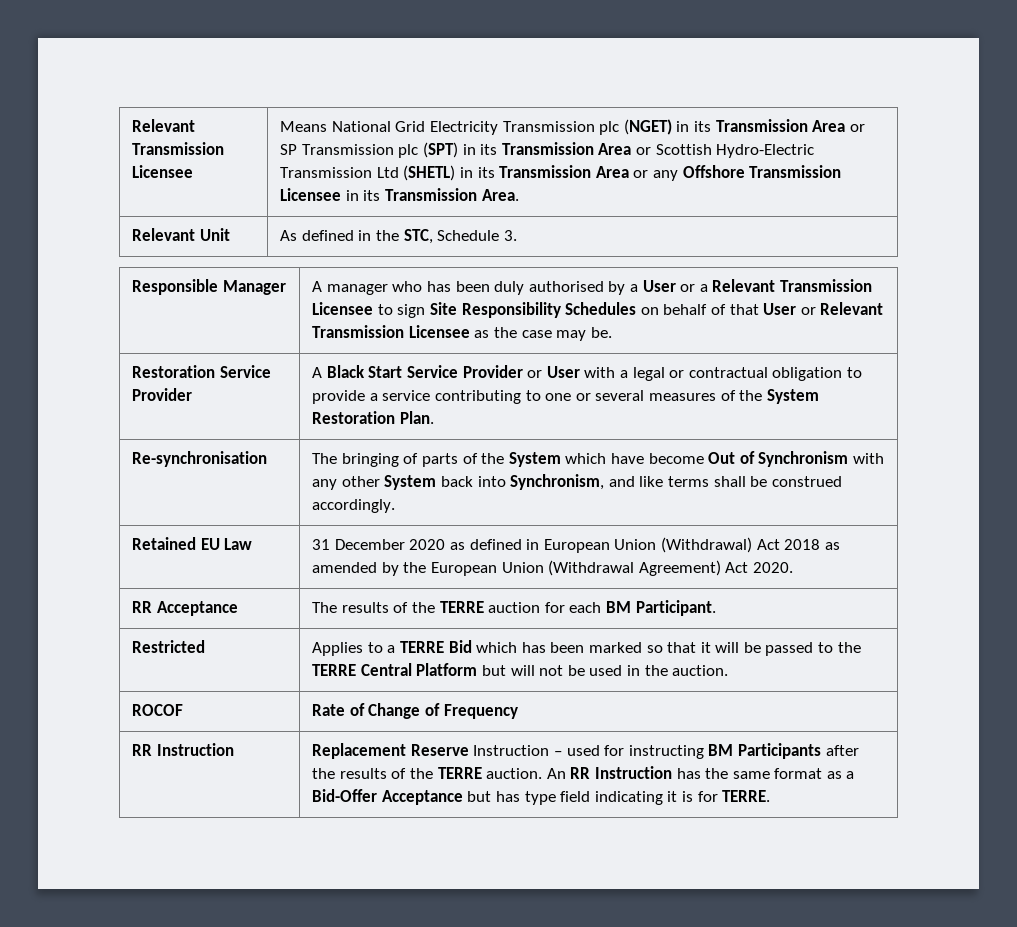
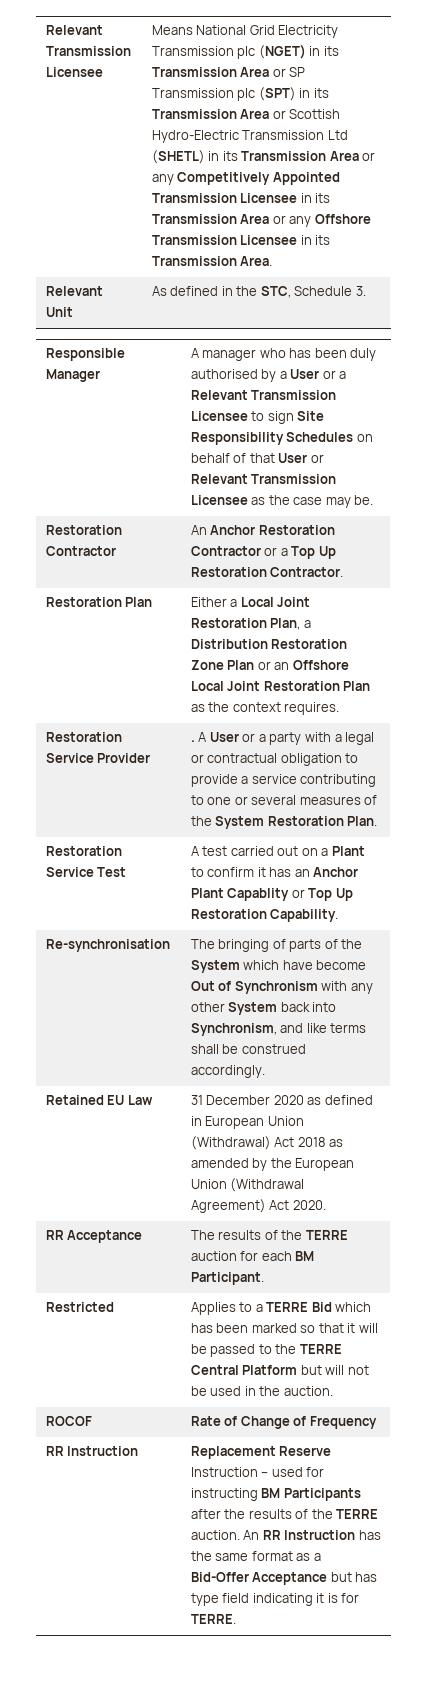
- Means National Grid Electricity Transmission plc (NGET) in its Transmission Area or SP Transmission plc (SPT) in its Transmission Area or Scottish Hydro-Electric Transmission Ltd (SHETL) in its Transmission Area or any Offshore Transmission Licensee in its Transmission Area.
+ Means National Grid Electricity Transmission plc (NGET) in its Transmission Area or SP Transmission plc (SPT) in its Transmission Area or Scottish Hydro-Electric Transmission Ltd (SHETL) in its Transmission Area or any Competitively Appointed Transmission Licensee in its Transmission Area or any Offshore Transmission Licensee in its Transmission Area.
- Restoration Service Provider | A Black Start Service Provider or User with a legal or contractual obligation to provide a service contributing to one or several measures of the System Restoration Plan.
+ Restoration Contractor | An Anchor Restoration Contractor or a Top Up Restoration Contractor.
+ Restoration Plan | Either a Local Joint Restoration Plan, a Distribution Restoration Zone Plan or an Offshore Local Joint Restoration Plan as the context requires.
+ Restoration Service Provider | . A User or a party with a legal or contractual obligation to provide a service contributing to one or several measures of the System Restoration Plan.
+ Restoration Service Test | A test carried out on a Plant to confirm it has an Anchor Plant Capablity or Top Up Restoration Capability.

